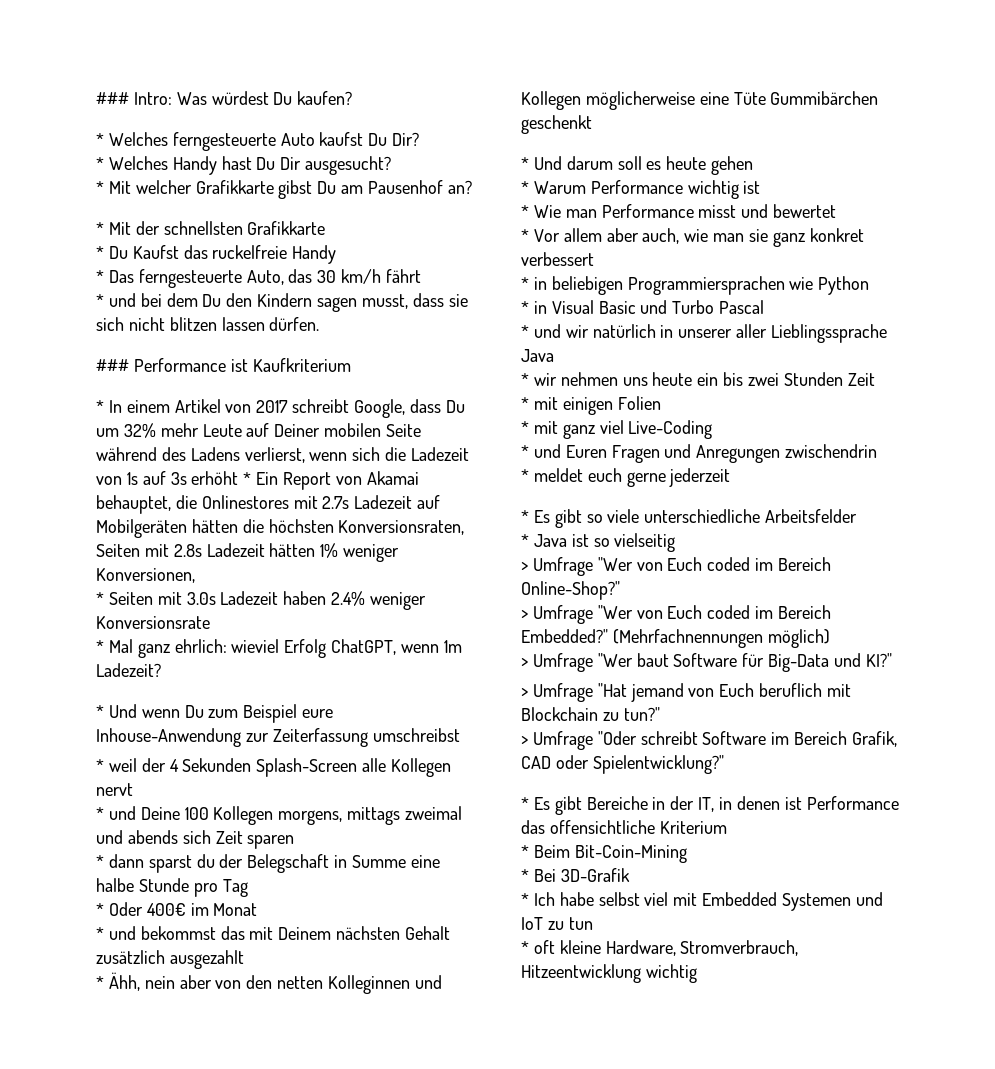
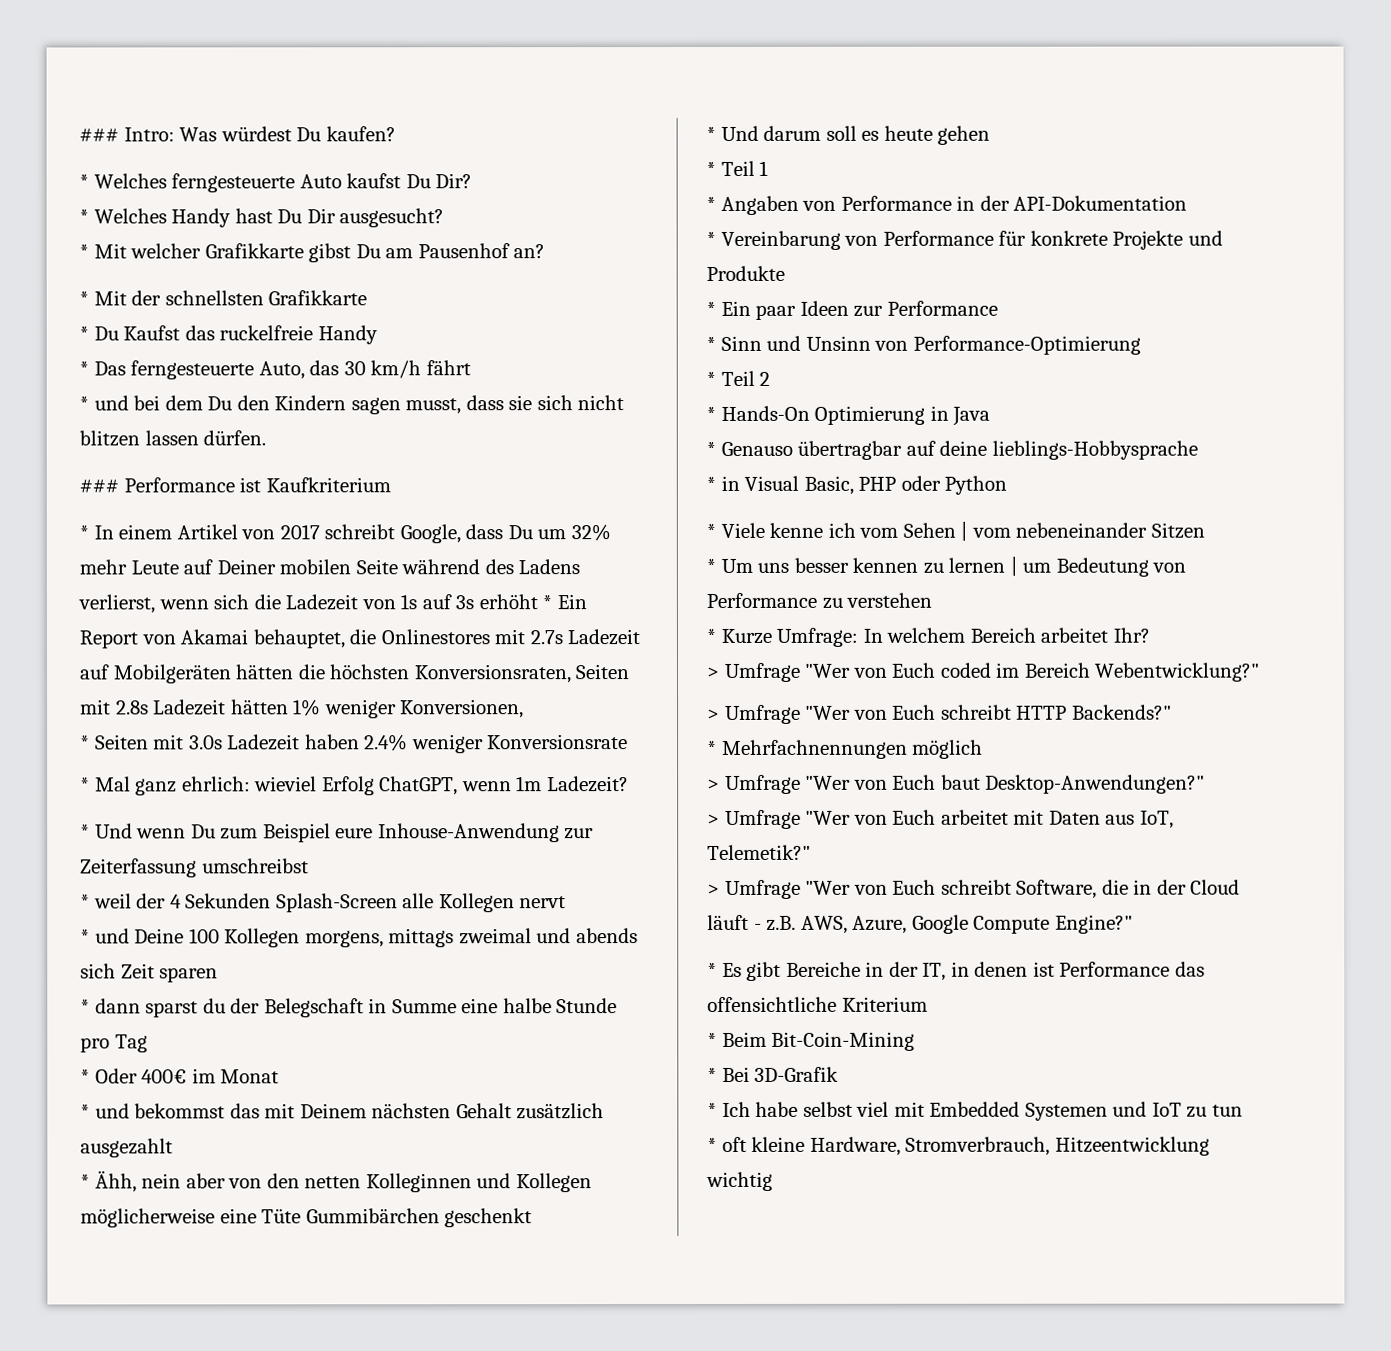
- * Warum Performance wichtig ist
- * Wie man Performance misst und bewertet
- * Vor allem aber auch, wie man sie ganz konkret verbessert
- * in beliebigen Programmiersprachen wie Python
- * in Visual Basic und Turbo Pascal
- * und wir natürlich in unserer aller Lieblingssprache Java
- * wir nehmen uns heute ein bis zwei Stunden Zeit
- * mit einigen Folien
- * mit ganz viel Live-Coding
- * und Euren Fragen und Anregungen zwischendrin
- * meldet euch gerne jederzeit
- * Es gibt so viele unterschiedliche Arbeitsfelder
- * Java ist so vielseitig
- > Umfrage "Wer von Euch coded im Bereich Online-Shop?"
- > Umfrage "Wer von Euch coded im Bereich Embedded?" (Mehrfachnennungen möglich)
- > Umfrage "Wer baut Software für Big-Data und KI?"
- > Umfrage "Hat jemand von Euch beruflich mit Blockchain zu tun?"
- > Umfrage "Oder schreibt Software im Bereich Grafik, CAD oder Spielentwicklung?"
+ * Teil 1
+ * Angaben von Performance in der API-Dokumentation
+ * Vereinbarung von Performance für konkrete Projekte und Produkte
+ * Ein paar Ideen zur Performance
+ * Sinn und Unsinn von Performance-Optimierung
+ * Teil 2
+ * Hands-On Optimierung in Java
+ * Genauso übertragbar auf deine lieblings-Hobbysprache
+ * in Visual Basic, PHP oder Python
+ * Viele kenne ich vom Sehen | vom nebeneinander Sitzen
+ * Um uns besser kennen zu lernen | um Bedeutung von Performance zu verstehen
+ * Kurze Umfrage: In welchem Bereich arbeitet Ihr?
+ > Umfrage "Wer von Euch coded im Bereich Webentwicklung?"
+ > Umfrage "Wer von Euch schreibt HTTP Backends?"
+ * Mehrfachnennungen möglich
+ > Umfrage "Wer von Euch baut Desktop-Anwendungen?"
+ > Umfrage "Wer von Euch arbeitet mit Daten aus IoT, Telemetik?"
+ > Umfrage "Wer von Euch schreibt Software, die in der Cloud läuft - z.B. AWS, Azure, Google Compute Engine?"

